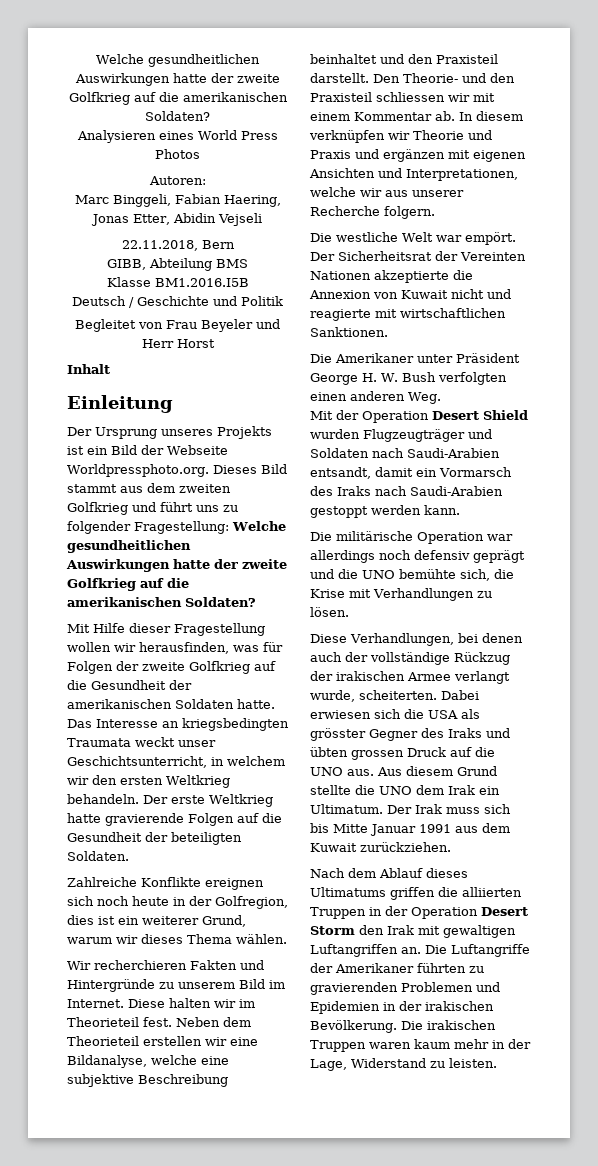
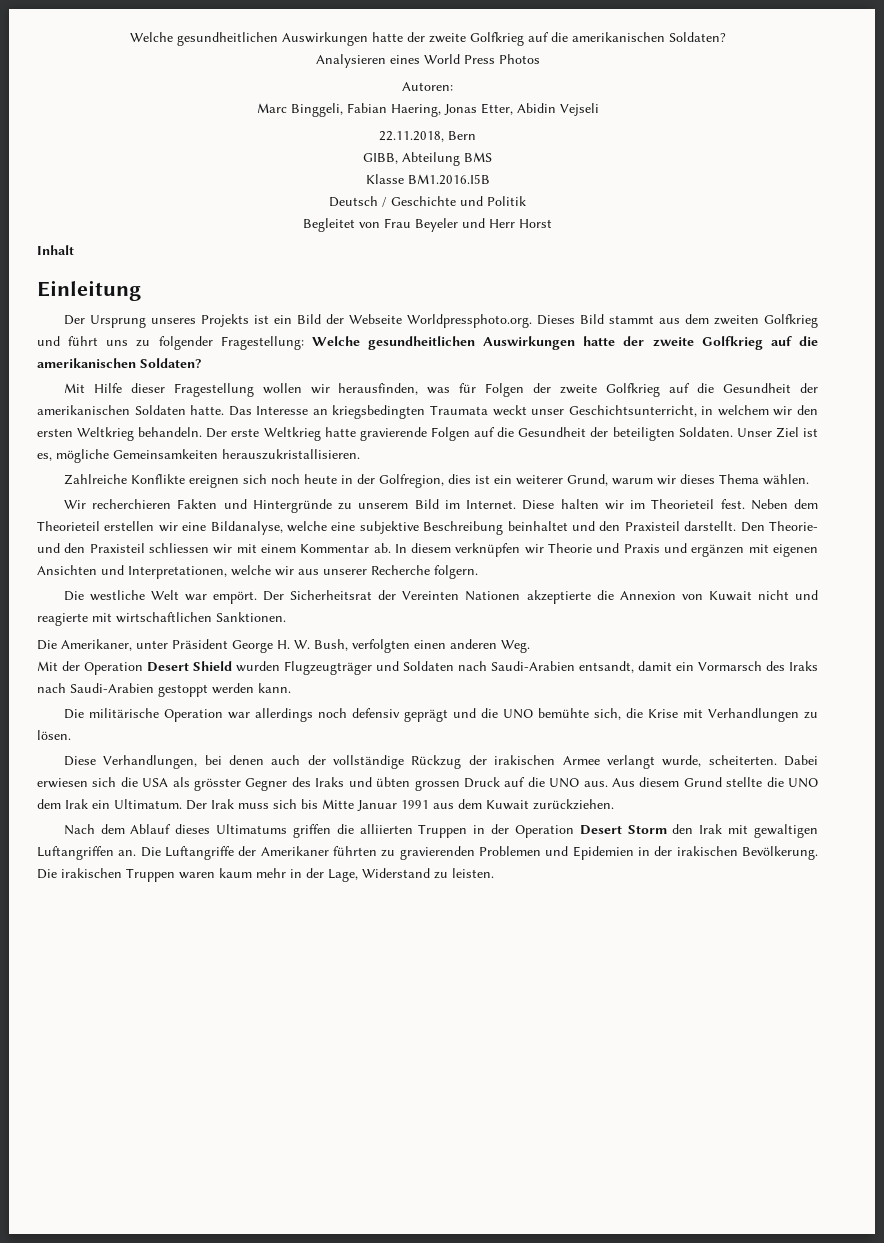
+ Unser Ziel ist es, mögliche Gemeinsamkeiten herauszukristallisieren.
- Die Amerikaner unter Präsident George H. W. Bush verfolgten einen anderen Weg.
+ Die Amerikaner, unter Präsident George H. W. Bush, verfolgten einen anderen Weg.

